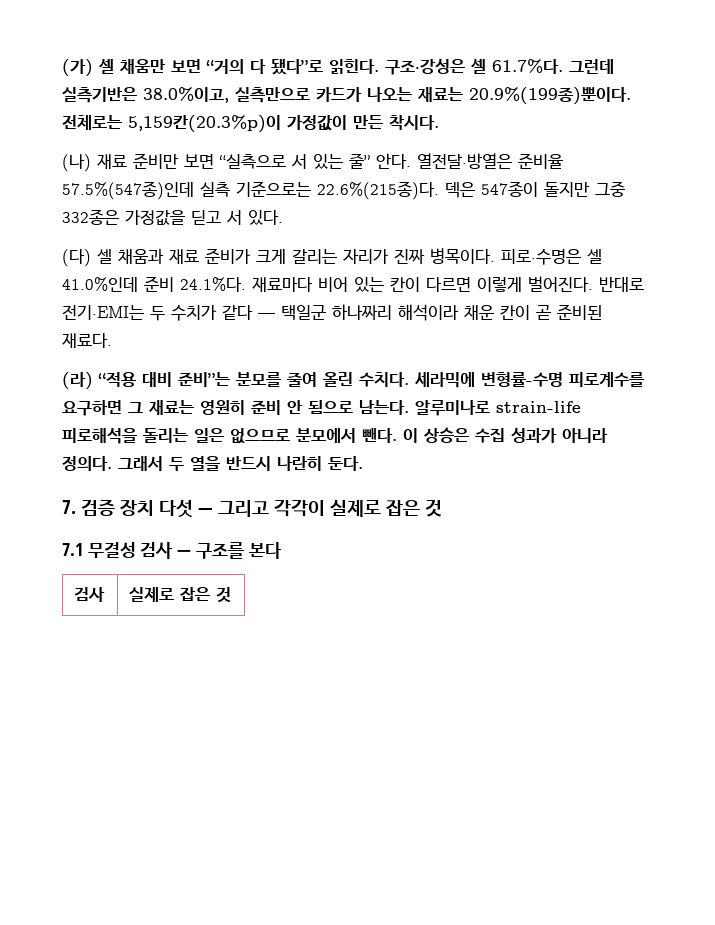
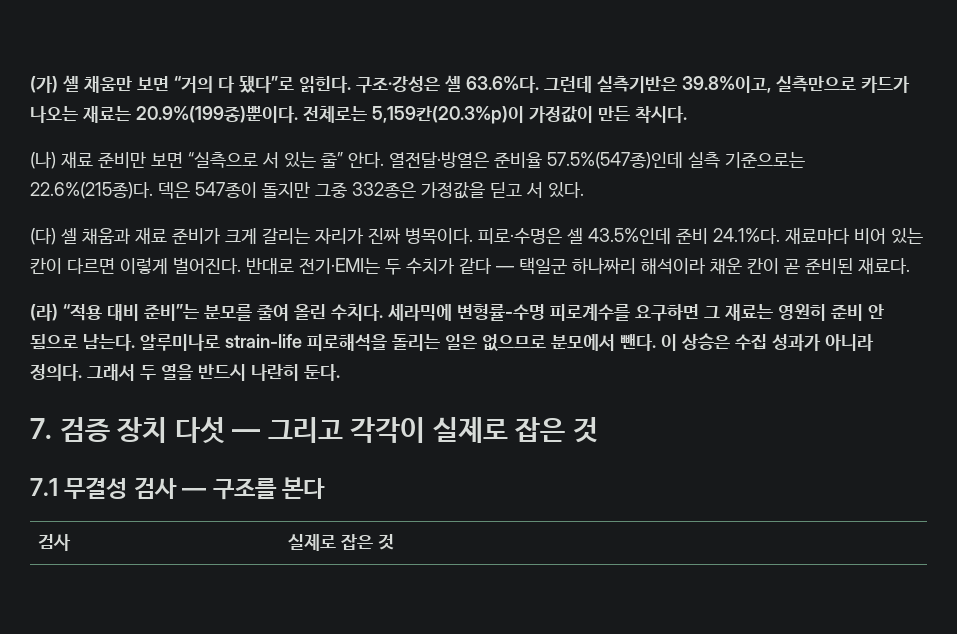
- 구조·강성은 셀 61.7%다. 그런데 실측기반은 38.0%이고, 실측만으로 카드가 나오는 재료는 20.9%(199종)뿐이다. 전체로는 5,159칸(20.3%p)이 가정값이 만든 착시다.
+ 구조·강성은 셀 63.6%다. 그런데 실측기반은 39.8%이고, 실측만으로 카드가 나오는 재료는 20.9%(199종)뿐이다. 전체로는 5,159칸(20.3%p)이 가정값이 만든 착시다.
- 피로·수명은 셀 41.0%인데 준비 24.1%다. 재료마다 비어 있는 칸이 다르면 이렇게 벌어진다.
+ 피로·수명은 셀 43.5%인데 준비 24.1%다. 재료마다 비어 있는 칸이 다르면 이렇게 벌어진다.

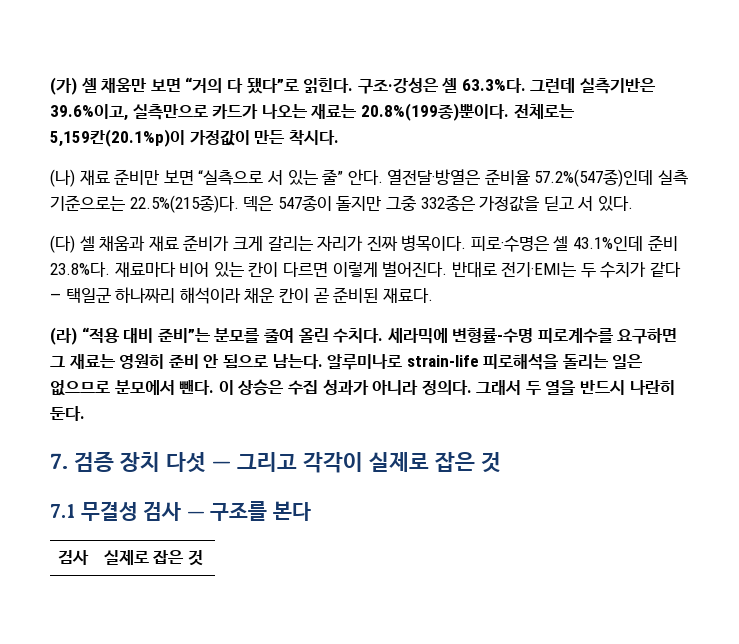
- 구조·강성은 셀 63.6%다. 그런데 실측기반은 39.8%이고, 실측만으로 카드가 나오는 재료는 20.9%(199종)뿐이다. 전체로는 5,159칸(20.3%p)이 가정값이 만든 착시다.
+ 구조·강성은 셀 63.3%다. 그런데 실측기반은 39.6%이고, 실측만으로 카드가 나오는 재료는 20.8%(199종)뿐이다. 전체로는 5,159칸(20.1%p)이 가정값이 만든 착시다.
- 열전달·방열은 준비율 57.5%(547종)인데 실측 기준으로는 22.6%(215종)다. 덱은 547종이 돌지만 그중 332종은 가정값을 딛고 서 있다.
+ 열전달·방열은 준비율 57.2%(547종)인데 실측 기준으로는 22.5%(215종)다. 덱은 547종이 돌지만 그중 332종은 가정값을 딛고 서 있다.
- 피로·수명은 셀 43.5%인데 준비 24.1%다. 재료마다 비어 있는 칸이 다르면 이렇게 벌어진다.
+ 피로·수명은 셀 43.1%인데 준비 23.8%다. 재료마다 비어 있는 칸이 다르면 이렇게 벌어진다.

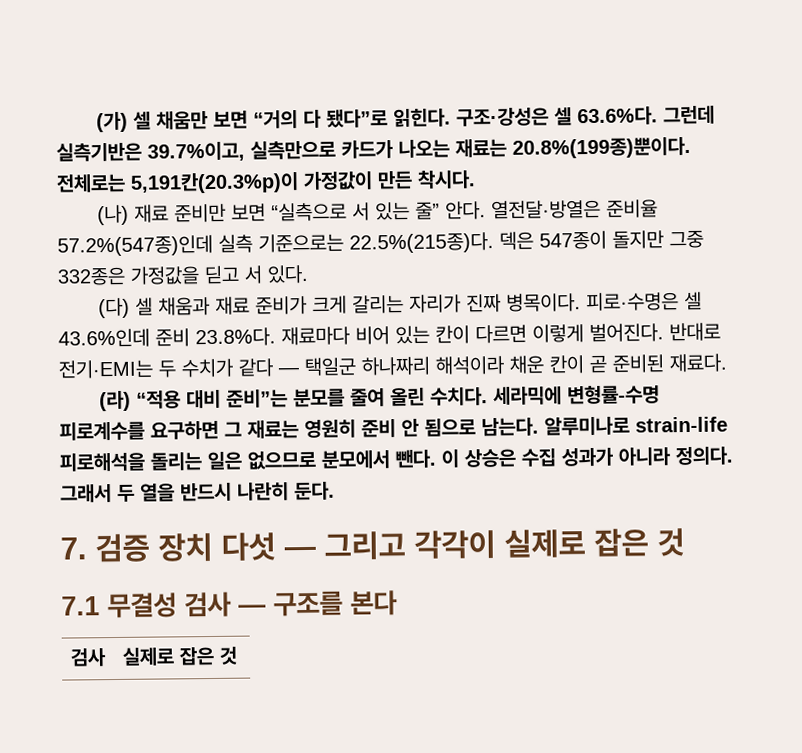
- 구조·강성은 셀 63.3%다. 그런데 실측기반은 39.6%이고, 실측만으로 카드가 나오는 재료는 20.8%(199종)뿐이다. 전체로는 5,159칸(20.1%p)이 가정값이 만든 착시다.
+ 구조·강성은 셀 63.6%다. 그런데 실측기반은 39.7%이고, 실측만으로 카드가 나오는 재료는 20.8%(199종)뿐이다. 전체로는 5,191칸(20.3%p)이 가정값이 만든 착시다.
- 피로·수명은 셀 43.1%인데 준비 23.8%다. 재료마다 비어 있는 칸이 다르면 이렇게 벌어진다.
+ 피로·수명은 셀 43.6%인데 준비 23.8%다. 재료마다 비어 있는 칸이 다르면 이렇게 벌어진다.

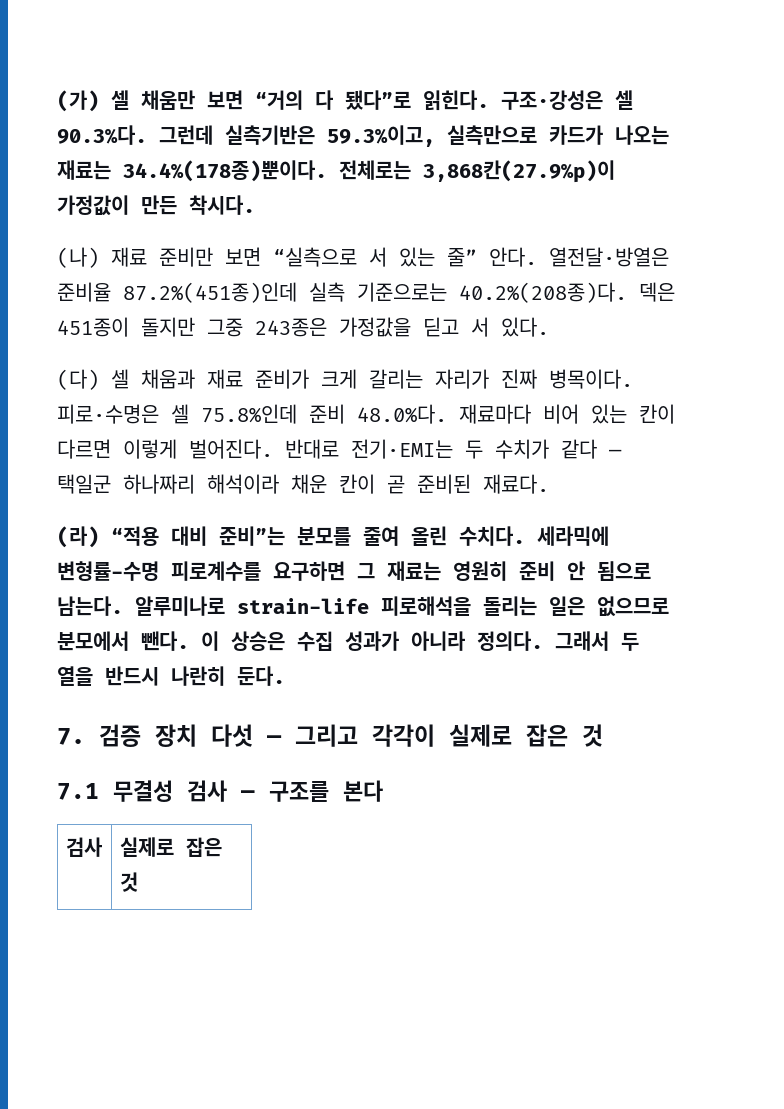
- 구조·강성은 셀 63.6%다. 그런데 실측기반은 39.7%이고, 실측만으로 카드가 나오는 재료는 20.8%(199종)뿐이다. 전체로는 5,191칸(20.3%p)이 가정값이 만든 착시다.
+ 구조·강성은 셀 90.3%다. 그런데 실측기반은 59.3%이고, 실측만으로 카드가 나오는 재료는 34.4%(178종)뿐이다. 전체로는 3,868칸(27.9%p)이 가정값이 만든 착시다.
- 열전달·방열은 준비율 57.2%(547종)인데 실측 기준으로는 22.5%(215종)다. 덱은 547종이 돌지만 그중 332종은 가정값을 딛고 서 있다.
+ 열전달·방열은 준비율 87.2%(451종)인데 실측 기준으로는 40.2%(208종)다. 덱은 451종이 돌지만 그중 243종은 가정값을 딛고 서 있다.
- 피로·수명은 셀 43.6%인데 준비 23.8%다. 재료마다 비어 있는 칸이 다르면 이렇게 벌어진다.
+ 피로·수명은 셀 75.8%인데 준비 48.0%다. 재료마다 비어 있는 칸이 다르면 이렇게 벌어진다.

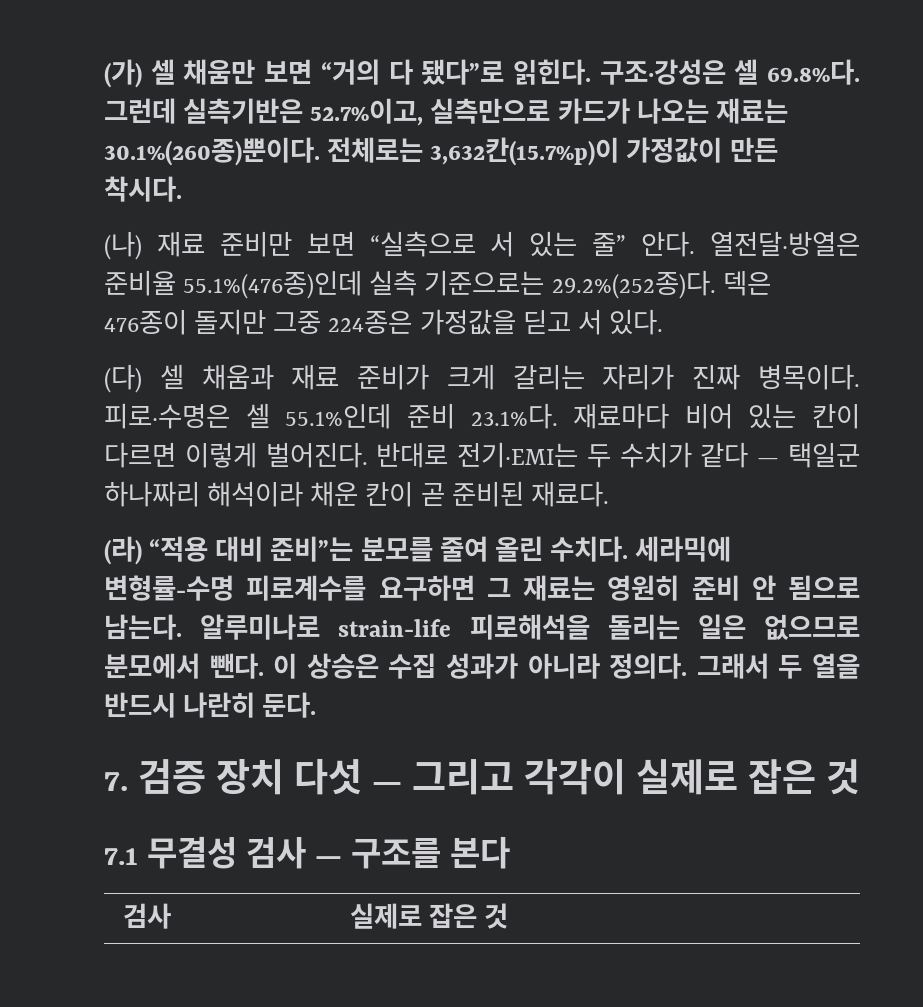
- 구조·강성은 셀 90.3%다. 그런데 실측기반은 59.3%이고, 실측만으로 카드가 나오는 재료는 34.4%(178종)뿐이다. 전체로는 3,868칸(27.9%p)이 가정값이 만든 착시다.
+ 구조·강성은 셀 69.8%다. 그런데 실측기반은 52.7%이고, 실측만으로 카드가 나오는 재료는 30.1%(260종)뿐이다. 전체로는 3,632칸(15.7%p)이 가정값이 만든 착시다.
- 열전달·방열은 준비율 87.2%(451종)인데 실측 기준으로는 40.2%(208종)다. 덱은 451종이 돌지만 그중 243종은 가정값을 딛고 서 있다.
+ 열전달·방열은 준비율 55.1%(476종)인데 실측 기준으로는 29.2%(252종)다. 덱은 476종이 돌지만 그중 224종은 가정값을 딛고 서 있다.
- 피로·수명은 셀 75.8%인데 준비 48.0%다. 재료마다 비어 있는 칸이 다르면 이렇게 벌어진다.
+ 피로·수명은 셀 55.1%인데 준비 23.1%다. 재료마다 비어 있는 칸이 다르면 이렇게 벌어진다.

